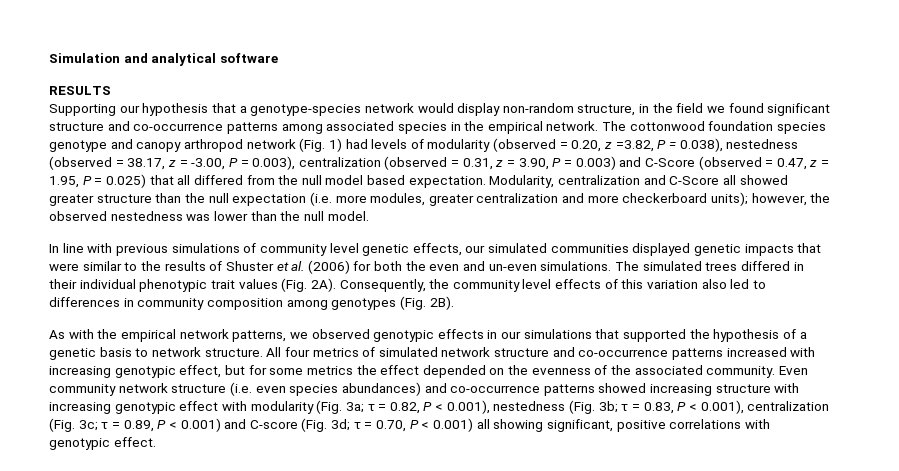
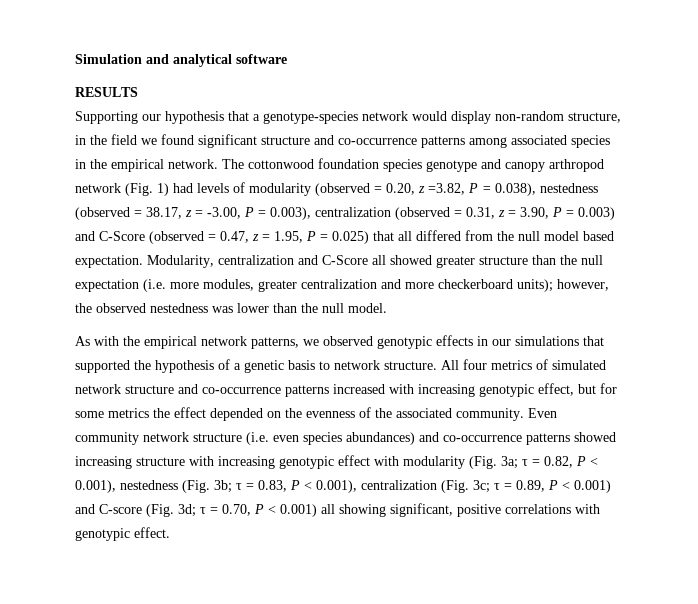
- In line with previous simulations of community level genetic effects, our simulated communities displayed genetic impacts that were similar to the results of Shuster et al. (2006) for both the even and un-even simulations. The simulated trees differed in their individual phenotypic trait values (Fig. 2A). Consequently, the community level effects of this variation also led to differences in community composition among genotypes (Fig. 2B).

